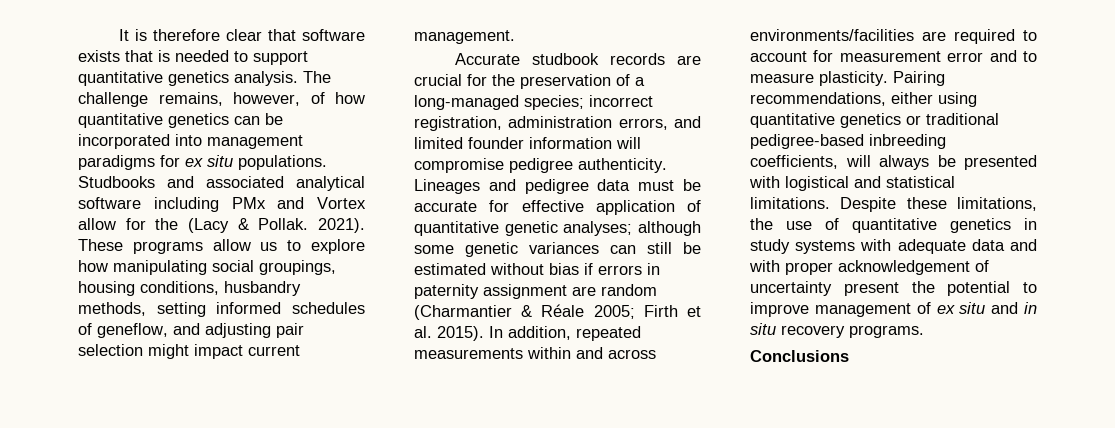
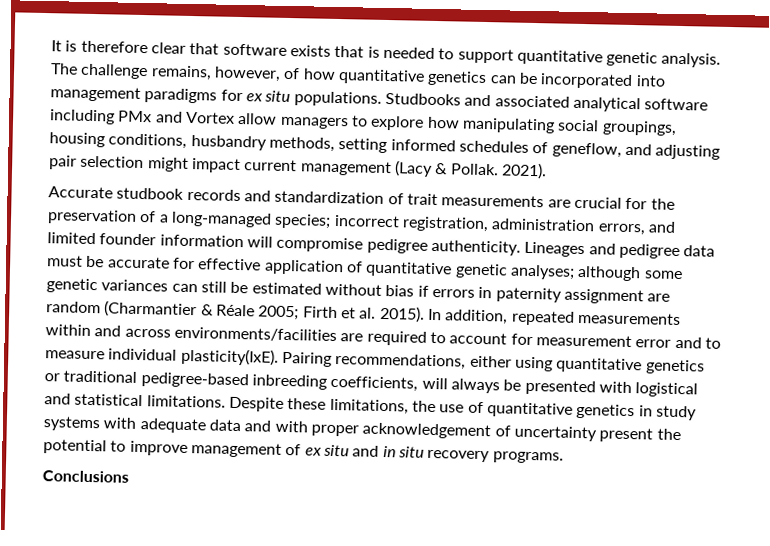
- It is therefore clear that software exists that is needed to support quantitative genetics analysis.
+ It is therefore clear that software exists that is needed to support quantitative genetic analysis.
- Studbooks and associated analytical software including PMx and Vortex allow for the (Lacy & Pollak. 2021). These programs allow us to explore how manipulating social groupings, housing conditions, husbandry methods, setting informed schedules of geneflow, and adjusting pair selection might impact current management.
- Accurate studbook records are crucial for the preservation of a long-managed species; incorrect registration, administration errors, and limited founder information will compromise pedigree authenticity.
+ Studbooks and associated analytical software including PMx and Vortex allow managers to explore how manipulating social groupings, housing conditions, husbandry methods, setting informed schedules of geneflow, and adjusting pair selection might impact current management (Lacy & Pollak. 2021).
+ Accurate studbook records and standardization of trait measurements are crucial for the preservation of a long-managed species; incorrect registration, administration errors, and limited founder information will compromise pedigree authenticity.
- In addition, repeated measurements within and across environments/facilities are required to account for measurement error and to measure plasticity.
+ In addition, repeated measurements within and across environments/facilities are required to account for measurement error and to measure individual plasticity(IxE).

